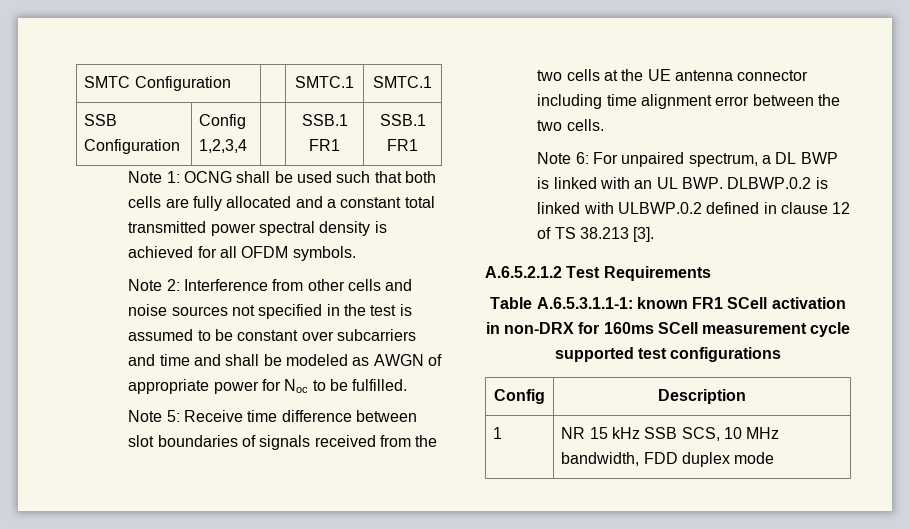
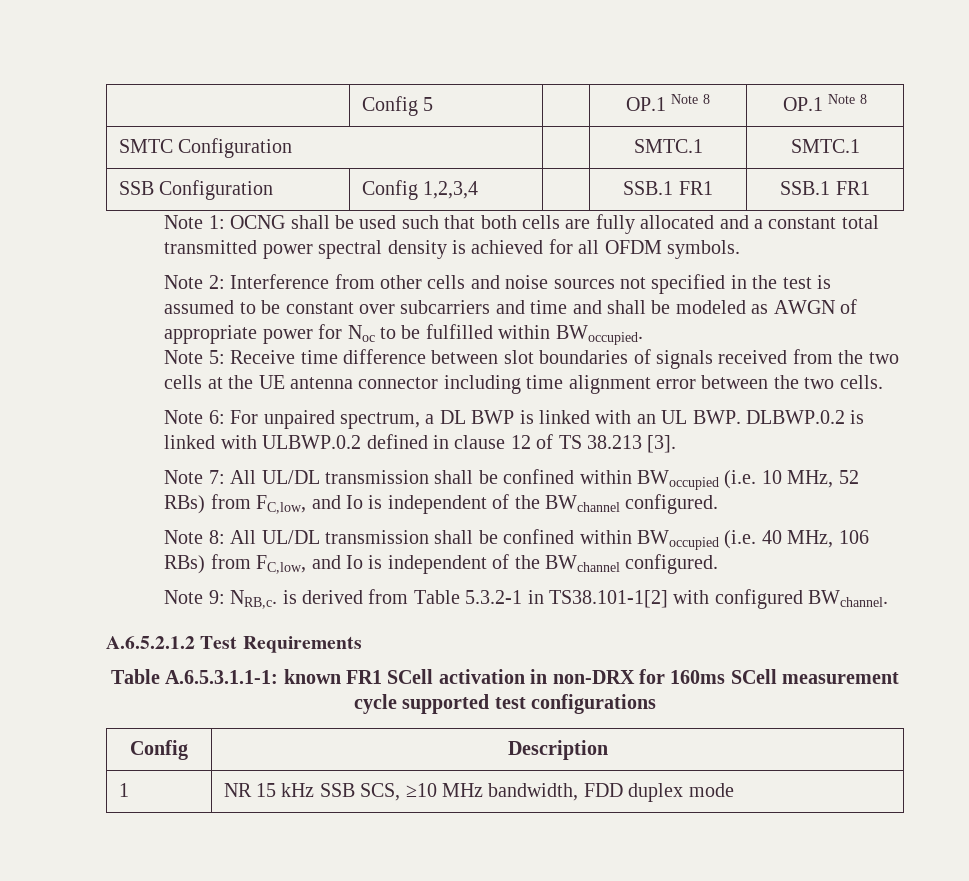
+ | Config 5 | | OP.1 Note 8 | OP.1 Note 8
- Note 2: Interference from other cells and noise sources not specified in the test is assumed to be constant over subcarriers and time and shall be modeled as AWGN of appropriate power for Noc to be fulfilled.
+ Note 2: Interference from other cells and noise sources not specified in the test is assumed to be constant over subcarriers and time and shall be modeled as AWGN of appropriate power for Noc to be fulfilled within BWoccupied.
+ Note 7: All UL/DL transmission shall be confined within BWoccupied (i.e. 10 MHz, 52 RBs) from FC,low, and Io is independent of the BWchannel configured.
+ Note 8: All UL/DL transmission shall be confined within BWoccupied (i.e. 40 MHz, 106 RBs) from FC,low, and Io is independent of the BWchannel configured.
+ Note 9: NRB,c. is derived from Table 5.3.2-1 in TS38.101-1[2] with configured BWchannel.
- 1 | NR 15 kHz SSB SCS, 10 MHz bandwidth, FDD duplex mode
+ 1 | NR 15 kHz SSB SCS, ≥10 MHz bandwidth, FDD duplex mode

